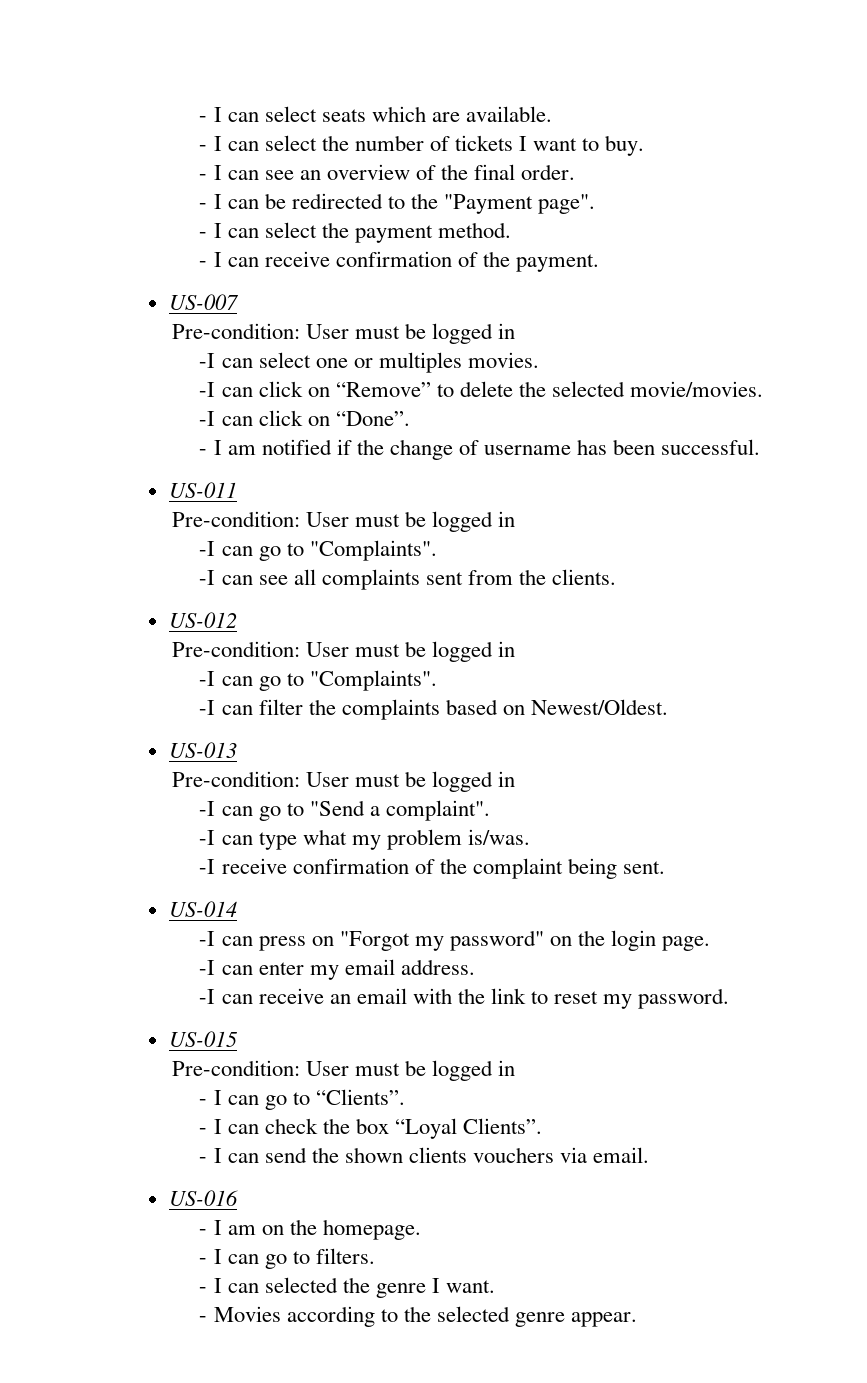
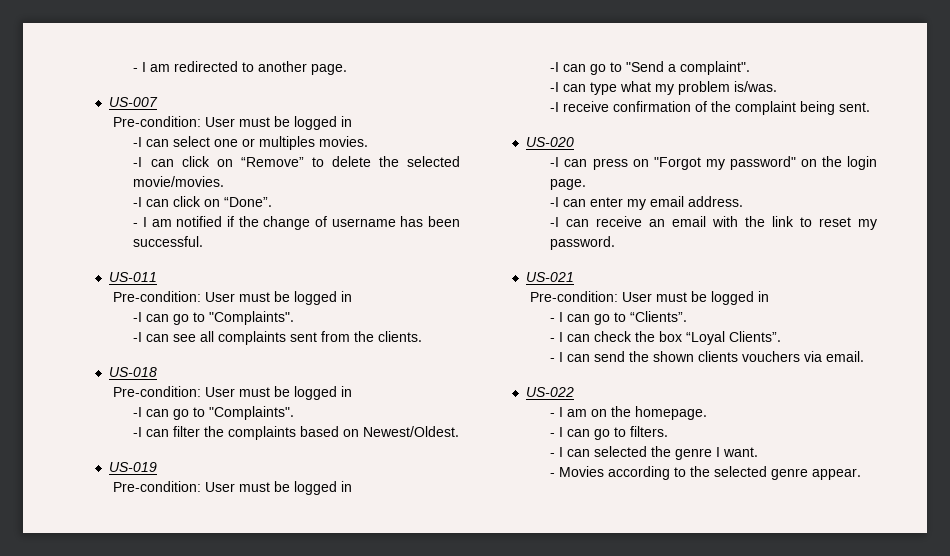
- - I can select seats which are available.
- - I can select the number of tickets I want to buy.
- - I can see an overview of the final order.
- - I can be redirected to the "Payment page".
- - I can select the payment method.
- - I can receive confirmation of the payment.
+ - I am redirected to another page.
- US-012
+ US-018
- US-013
+ US-019
- US-014
+ US-020
- US-015
+ US-021
- US-016
+ US-022

